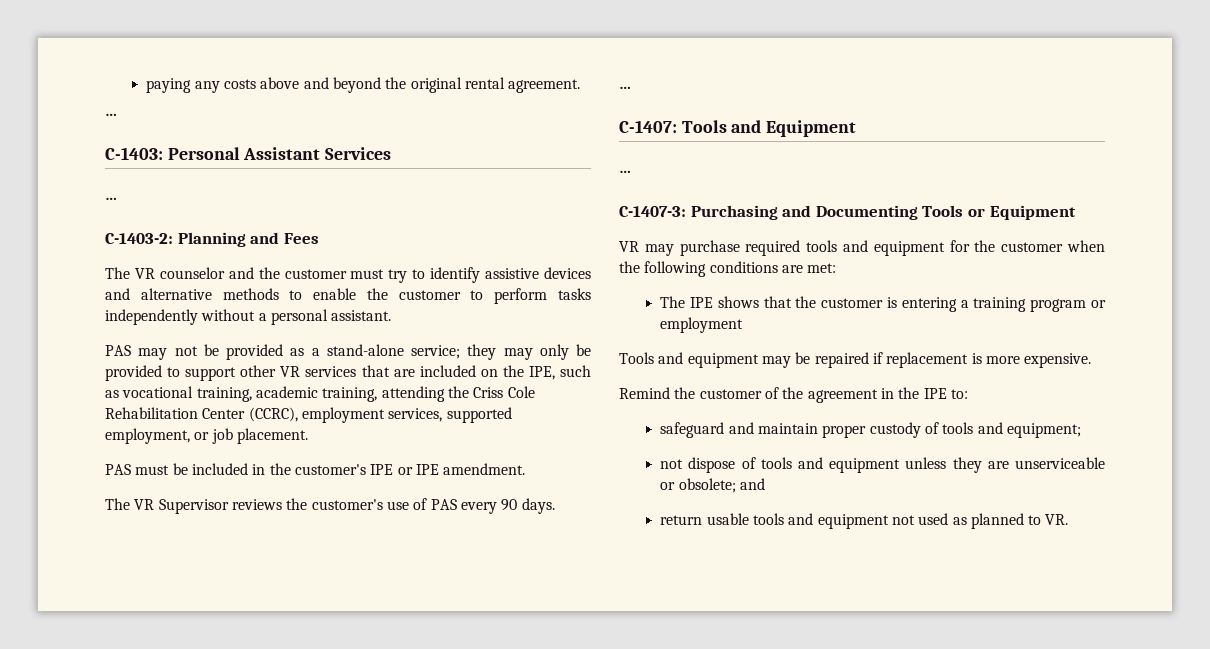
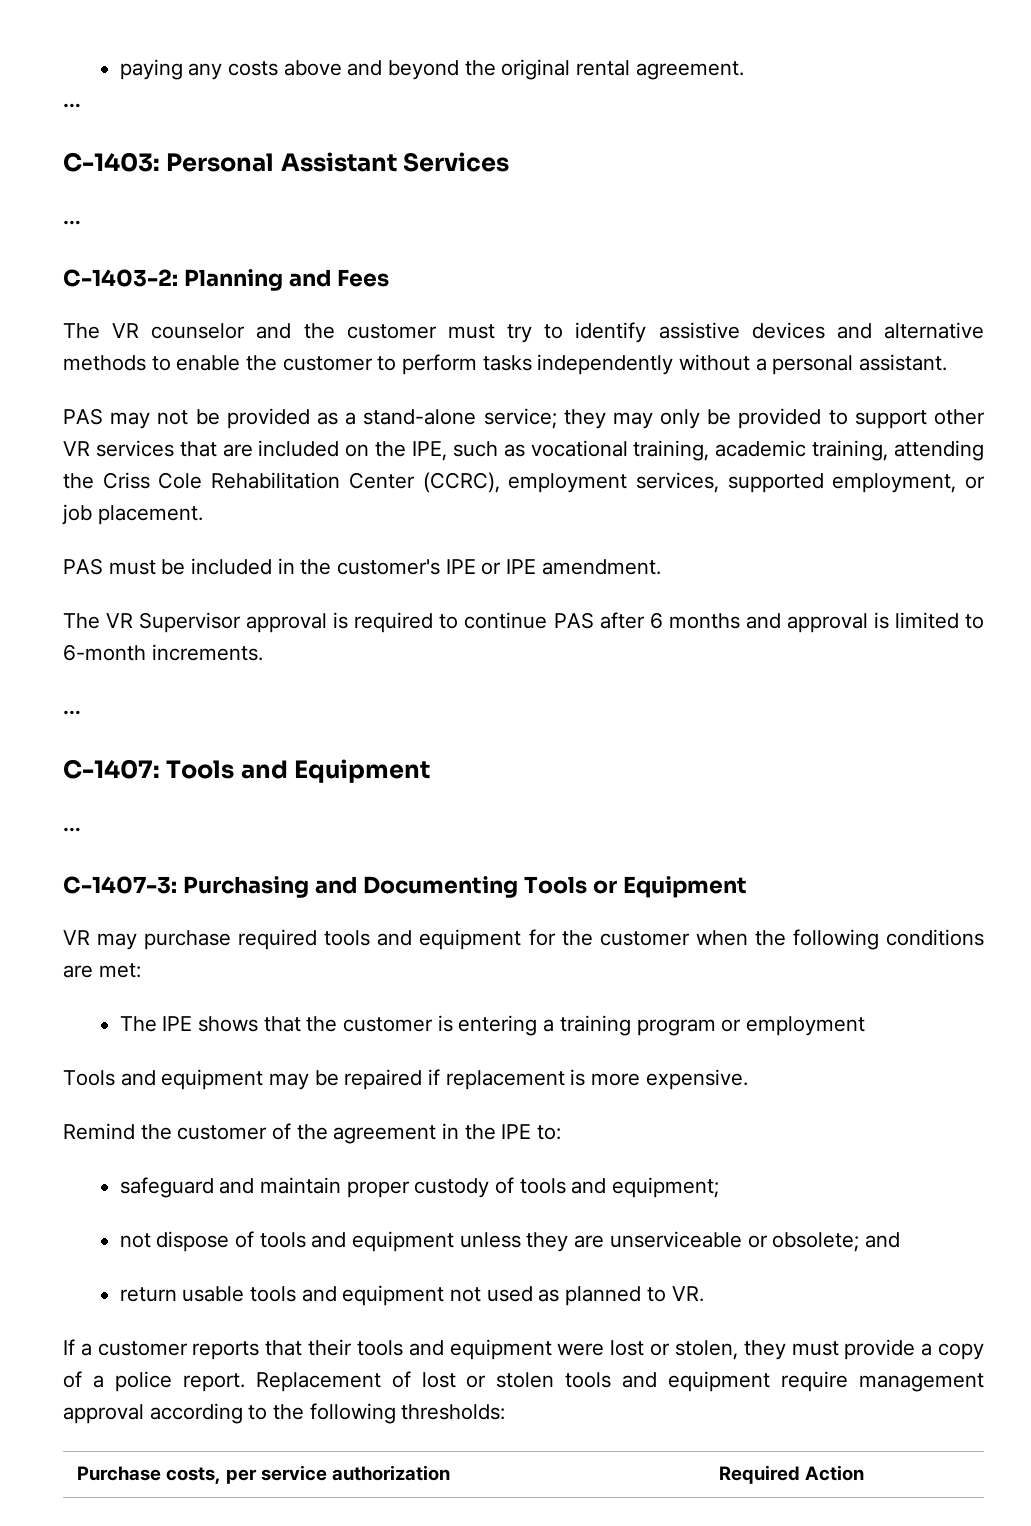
- The VR Supervisor reviews the customer's use of PAS every 90 days.
+ The VR Supervisor approval is required to continue PAS after 6 months and approval is limited to 6-month increments.
+ If a customer reports that their tools and equipment were lost or stolen, they must provide a copy of a police report. Replacement of lost or stolen tools and equipment require management approval according to the following thresholds:
+ Purchase costs, per service authorization | Required Action

